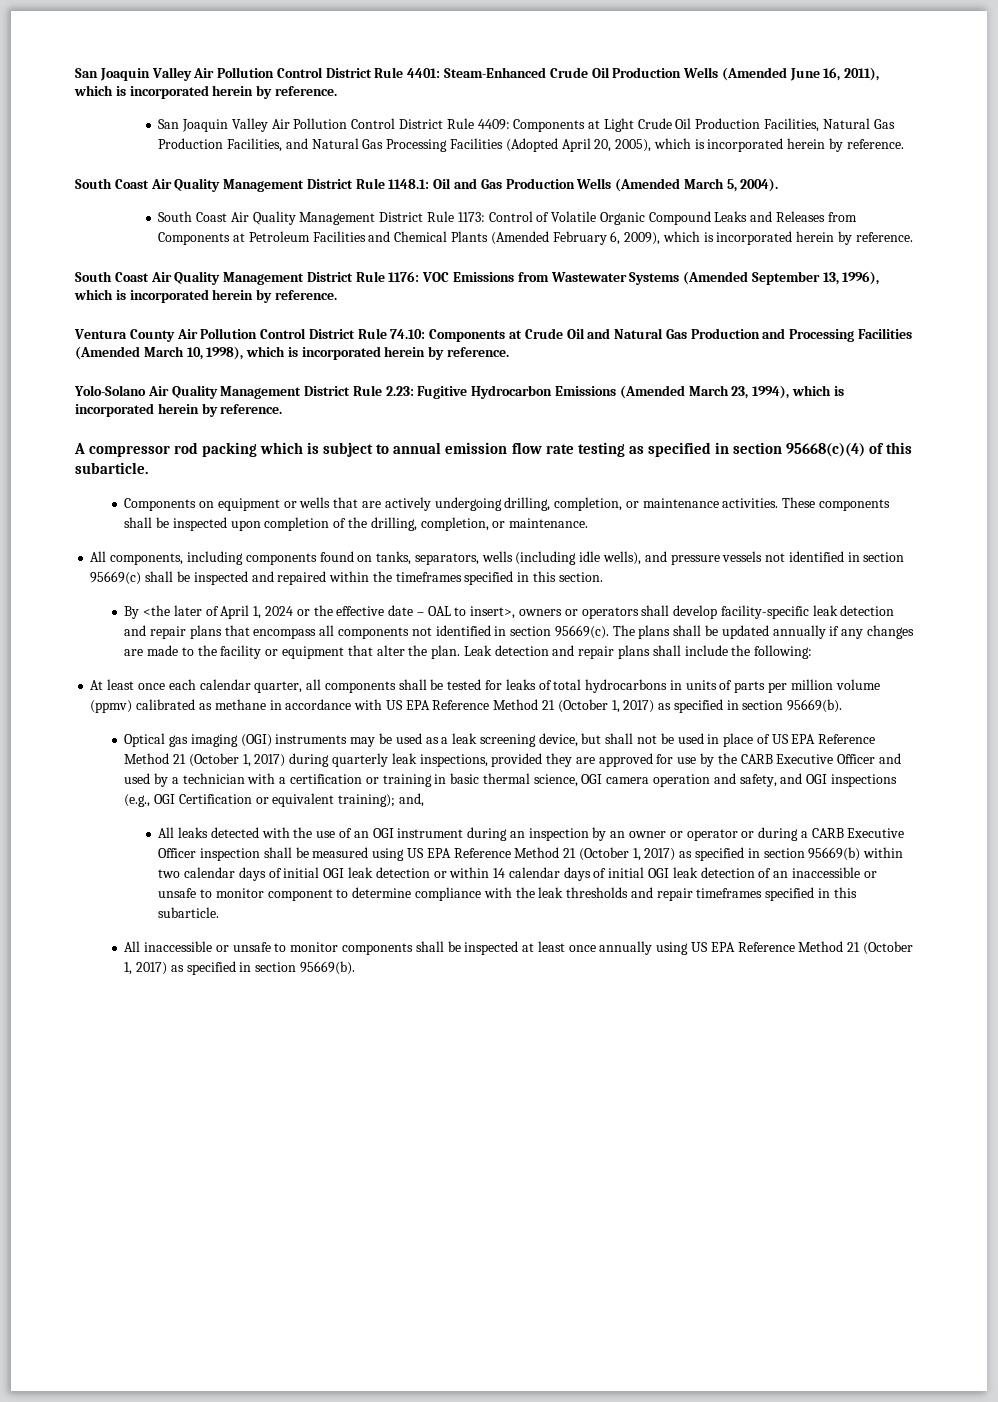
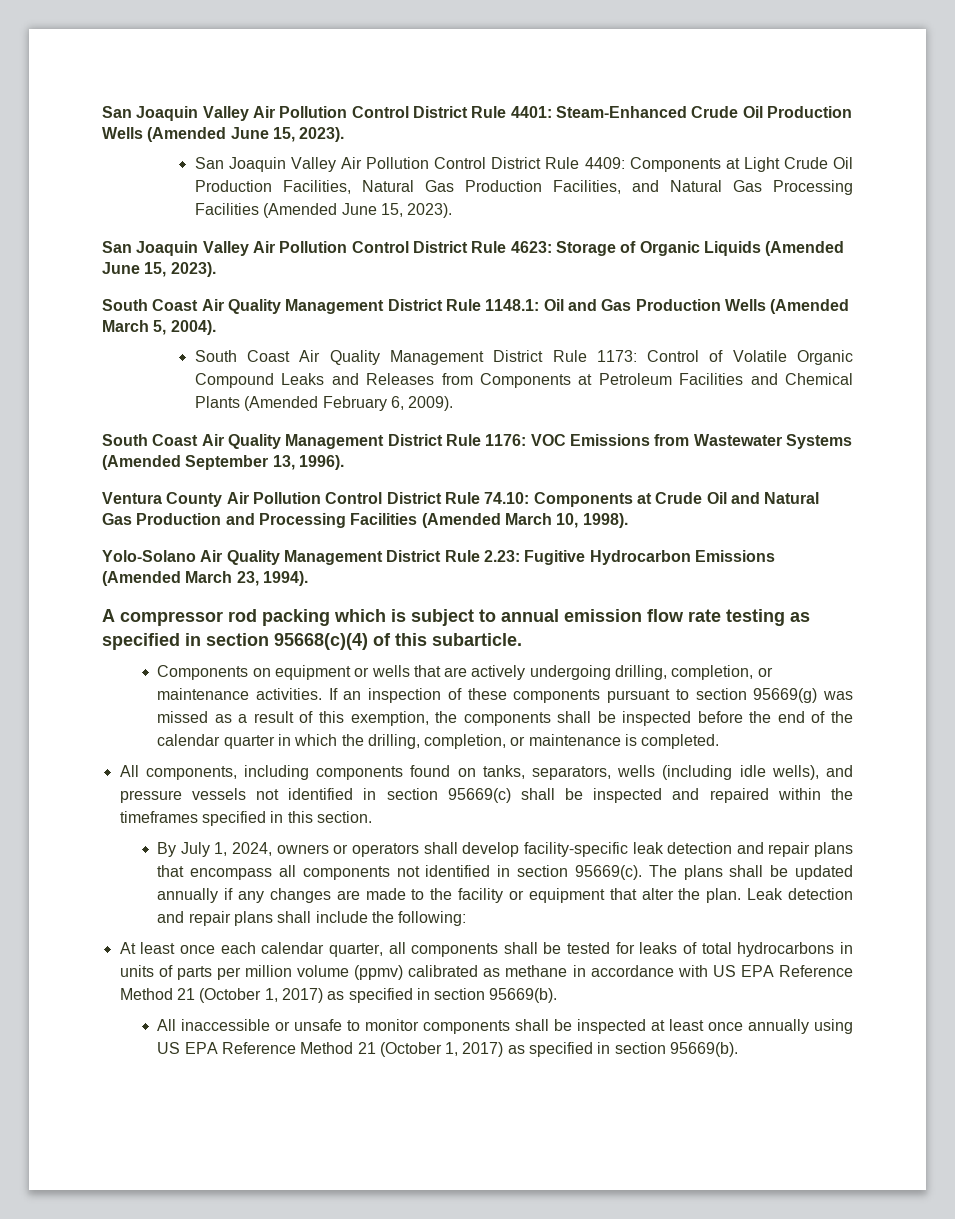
- San Joaquin Valley Air Pollution Control District Rule 4401: Steam-Enhanced Crude Oil Production Wells (Amended June 16, 2011), which is incorporated herein by reference.
+ San Joaquin Valley Air Pollution Control District Rule 4401: Steam-Enhanced Crude Oil Production Wells (Amended June 15, 2023).
- San Joaquin Valley Air Pollution Control District Rule 4409: Components at Light Crude Oil Production Facilities, Natural Gas Production Facilities, and Natural Gas Processing Facilities (Adopted April 20, 2005), which is incorporated herein by reference.
+ San Joaquin Valley Air Pollution Control District Rule 4409: Components at Light Crude Oil Production Facilities, Natural Gas Production Facilities, and Natural Gas Processing Facilities (Amended June 15, 2023).
+ San Joaquin Valley Air Pollution Control District Rule 4623: Storage of Organic Liquids (Amended June 15, 2023).
- South Coast Air Quality Management District Rule 1173: Control of Volatile Organic Compound Leaks and Releases from Components at Petroleum Facilities and Chemical Plants (Amended February 6, 2009), which is incorporated herein by reference.
+ South Coast Air Quality Management District Rule 1173: Control of Volatile Organic Compound Leaks and Releases from Components at Petroleum Facilities and Chemical Plants (Amended February 6, 2009).
- South Coast Air Quality Management District Rule 1176: VOC Emissions from Wastewater Systems (Amended September 13, 1996), which is incorporated herein by reference.
+ South Coast Air Quality Management District Rule 1176: VOC Emissions from Wastewater Systems (Amended September 13, 1996).
- Ventura County Air Pollution Control District Rule 74.10: Components at Crude Oil and Natural Gas Production and Processing Facilities (Amended March 10, 1998), which is incorporated herein by reference.
+ Ventura County Air Pollution Control District Rule 74.10: Components at Crude Oil and Natural Gas Production and Processing Facilities (Amended March 10, 1998).
- Yolo-Solano Air Quality Management District Rule 2.23: Fugitive Hydrocarbon Emissions (Amended March 23, 1994), which is incorporated herein by reference.
+ Yolo-Solano Air Quality Management District Rule 2.23: Fugitive Hydrocarbon Emissions (Amended March 23, 1994).
- These components shall be inspected upon completion of the drilling, completion, or maintenance.
+ If an inspection of these components pursuant to section 95669(g) was missed as a result of this exemption, the components shall be inspected before the end of the calendar quarter in which the drilling, completion, or maintenance is completed.
- By <the later of April 1, 2024 or the effective date – OAL to insert>, owners or operators shall develop facility-specific leak detection and repair plans that encompass all components not identified in section 95669(c).
+ By July 1, 2024, owners or operators shall develop facility-specific leak detection and repair plans that encompass all components not identified in section 95669(c).
- Optical gas imaging (OGI) instruments may be used as a leak screening device, but shall not be used in place of US EPA Reference Method 21 (October 1, 2017) during quarterly leak inspections, provided they are approved for use by the CARB Executive Officer and used by a technician with a certification or training in basic thermal science, OGI camera operation and safety, and OGI inspections (e.g., OGI Certification or equivalent training); and,
- All leaks detected with the use of an OGI instrument during an inspection by an owner or operator or during a CARB Executive Officer inspection shall be measured using US EPA Reference Method 21 (October 1, 2017) as specified in section 95669(b) within two calendar days of initial OGI leak detection or within 14 calendar days of initial OGI leak detection of an inaccessible or unsafe to monitor component to determine compliance with the leak thresholds and repair timeframes specified in this subarticle.

